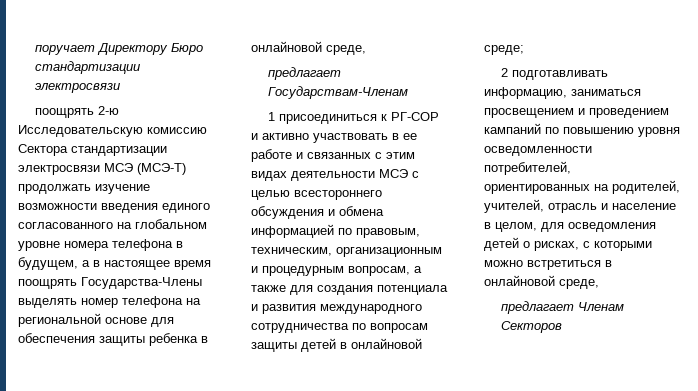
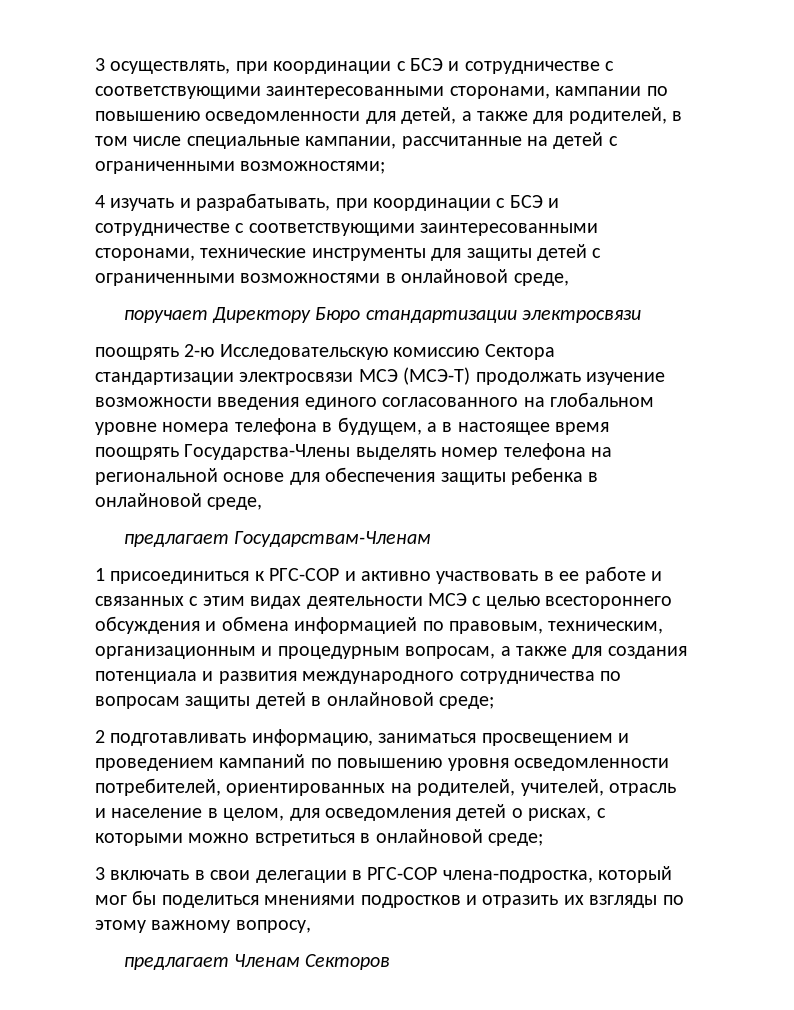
+ 3 осуществлять, при координации с БСЭ и сотрудничестве с соответствующими заинтересованными сторонами, кампании по повышению осведомленности для детей, а также для родителей, в том числе специальные кампании, рассчитанные на детей с ограниченными возможностями;
+ 4 изучать и разрабатывать, при координации с БСЭ и сотрудничестве с соответствующими заинтересованными сторонами, технические инструменты для защиты детей с ограниченными возможностями в онлайновой среде,
- 1 присоединиться к РГ-COP и активно участвовать в ее работе и связанных с этим видах деятельности МСЭ с целью всестороннего обсуждения и обмена информацией по правовым, техническим, организационным и процедурным вопросам, а также для создания потенциала и развития международного сотрудничества по вопросам защиты детей в онлайновой среде;
+ 1 присоединиться к РГС-COP и активно участвовать в ее работе и связанных с этим видах деятельности МСЭ с целью всестороннего обсуждения и обмена информацией по правовым, техническим, организационным и процедурным вопросам, а также для создания потенциала и развития международного сотрудничества по вопросам защиты детей в онлайновой среде;
- 2 подготавливать информацию, заниматься просвещением и проведением кампаний по повышению уровня осведомленности потребителей, ориентированных на родителей, учителей, отрасль и население в целом, для осведомления детей о рисках, с которыми можно встретиться в онлайновой среде,
+ 2 подготавливать информацию, заниматься просвещением и проведением кампаний по повышению уровня осведомленности потребителей, ориентированных на родителей, учителей, отрасль и население в целом, для осведомления детей о рисках, с которыми можно встретиться в онлайновой среде;
+ 3 включать в свои делегации в РГС-COP члена-подростка, который мог бы поделиться мнениями подростков и отразить их взгляды по этому важному вопросу,

